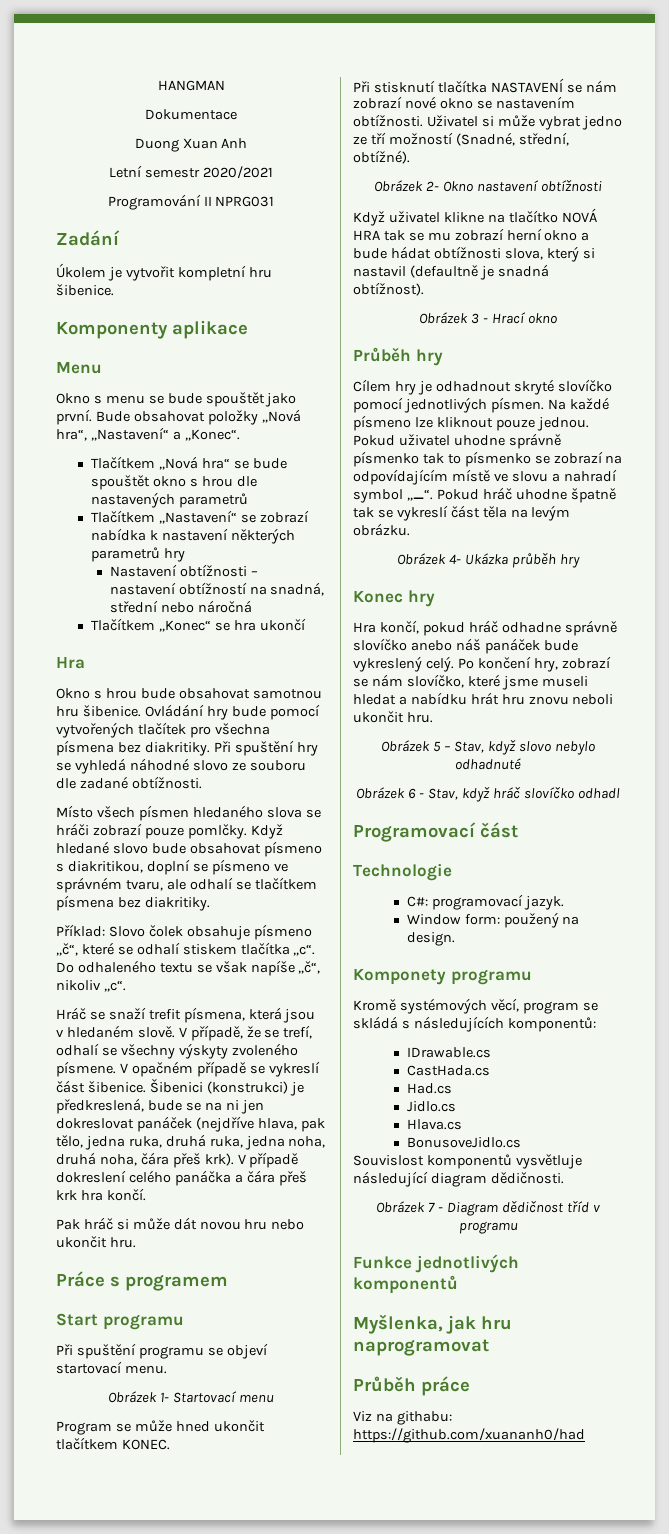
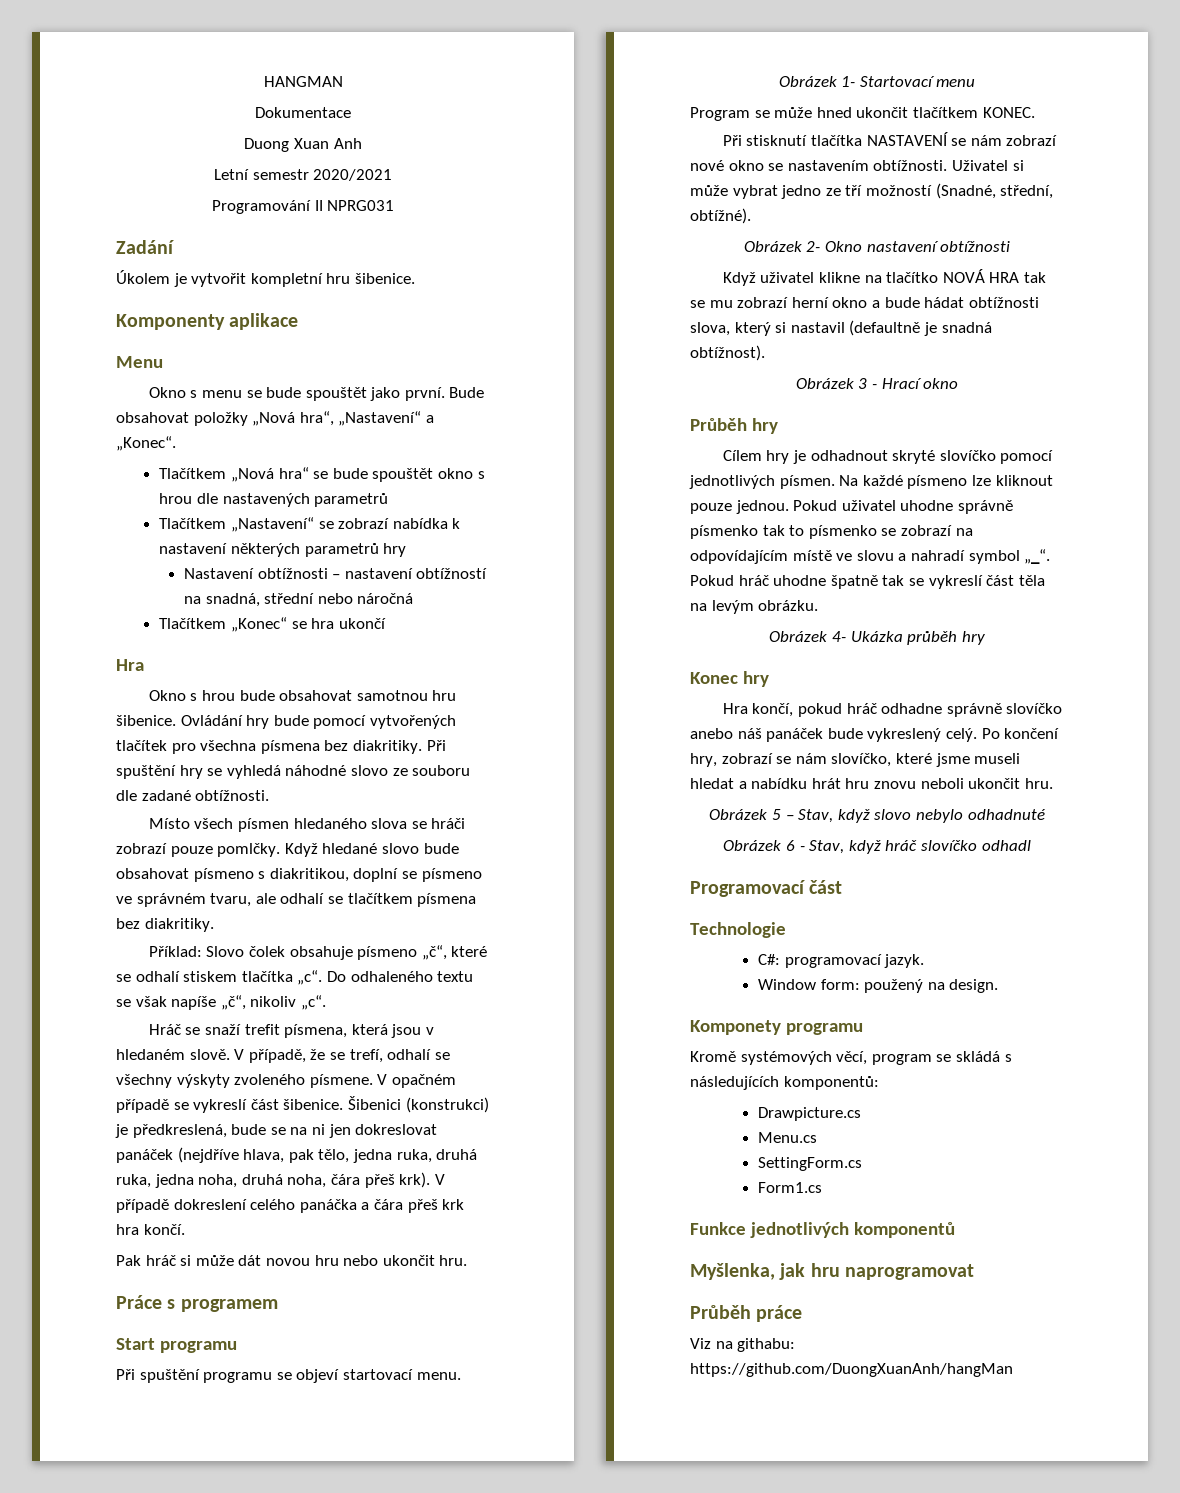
- IDrawable.cs
- CastHada.cs
- Had.cs
- Jidlo.cs
- Hlava.cs
- BonusoveJidlo.cs
- Souvislost komponentů vysvětluje následující diagram dědičnosti.
- Obrázek 7 - Diagram dědičnost tříd v programu
+ Drawpicture.cs
+ Menu.cs
+ SettingForm.cs
+ Form1.cs
- Viz na githabu: https://github.com/xuananh0/had
+ Viz na githabu: https://github.com/DuongXuanAnh/hangMan

